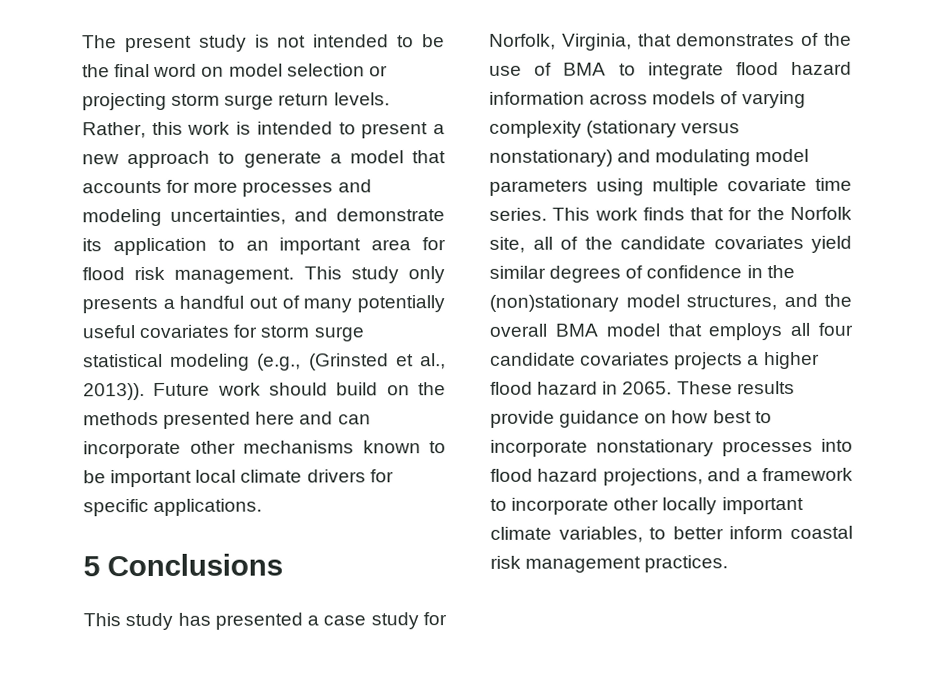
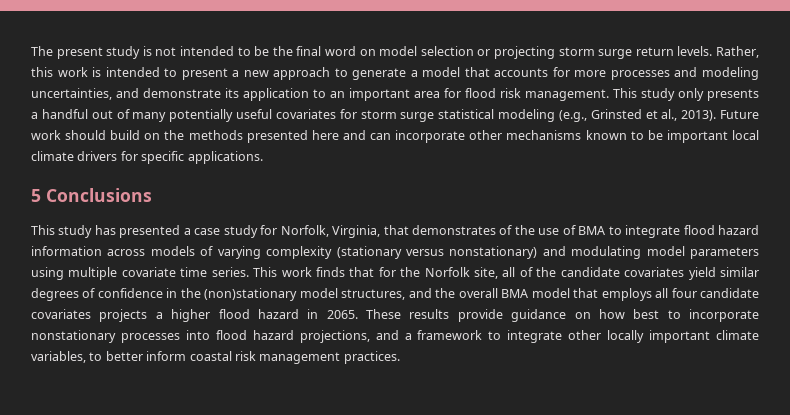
- This study only presents a handful out of many potentially useful covariates for storm surge statistical modeling (e.g., (Grinsted et al., 2013)).
+ This study only presents a handful out of many potentially useful covariates for storm surge statistical modeling (e.g., Grinsted et al., 2013).
- These results provide guidance on how best to incorporate nonstationary processes into flood hazard projections, and a framework to incorporate other locally important climate variables, to better inform coastal risk management practices.
+ These results provide guidance on how best to incorporate nonstationary processes into flood hazard projections, and a framework to integrate other locally important climate variables, to better inform coastal risk management practices.

